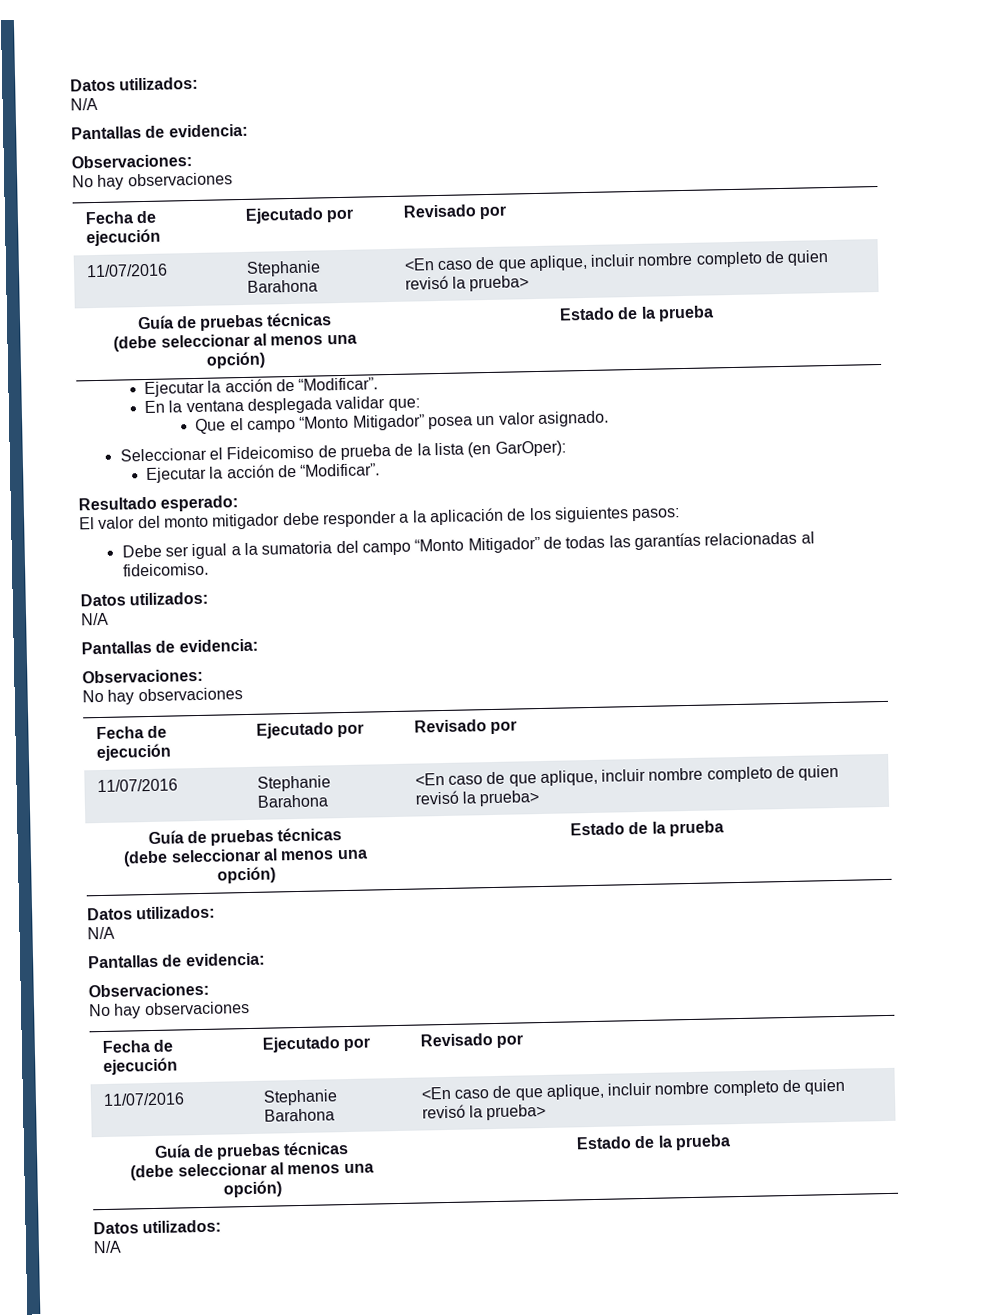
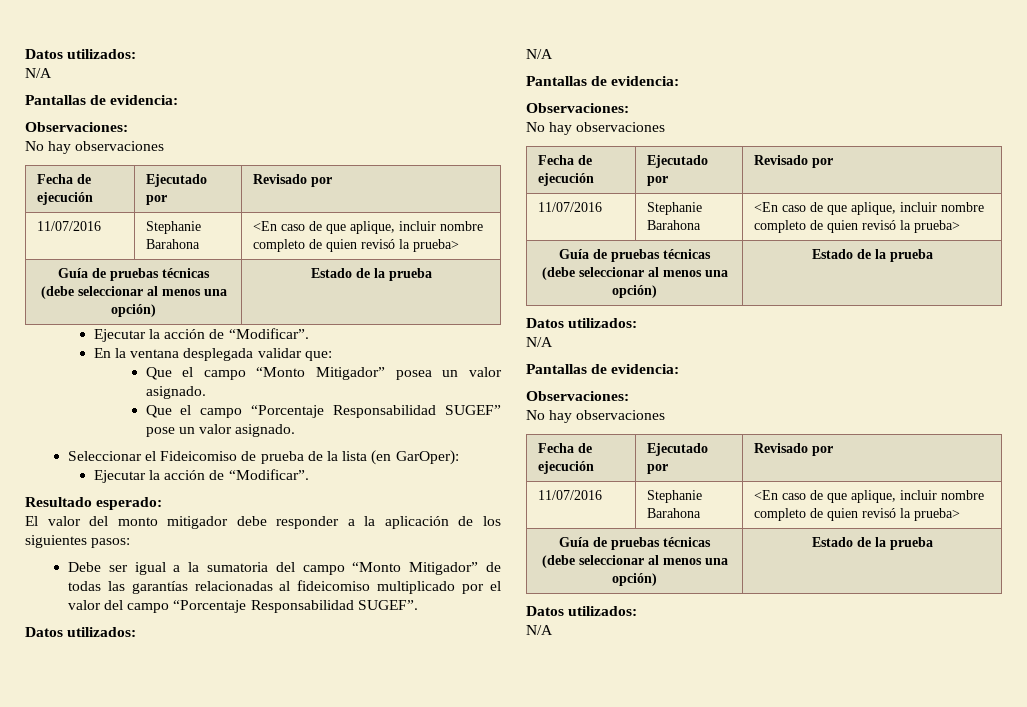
+ Que el campo “Porcentaje Responsabilidad SUGEF” pose un valor asignado.
- Debe ser igual a la sumatoria del campo “Monto Mitigador” de todas las garantías relacionadas al fideicomiso.
+ Debe ser igual a la sumatoria del campo “Monto Mitigador” de todas las garantías relacionadas al fideicomiso multiplicado por el valor del campo “Porcentaje Responsabilidad SUGEF”.

